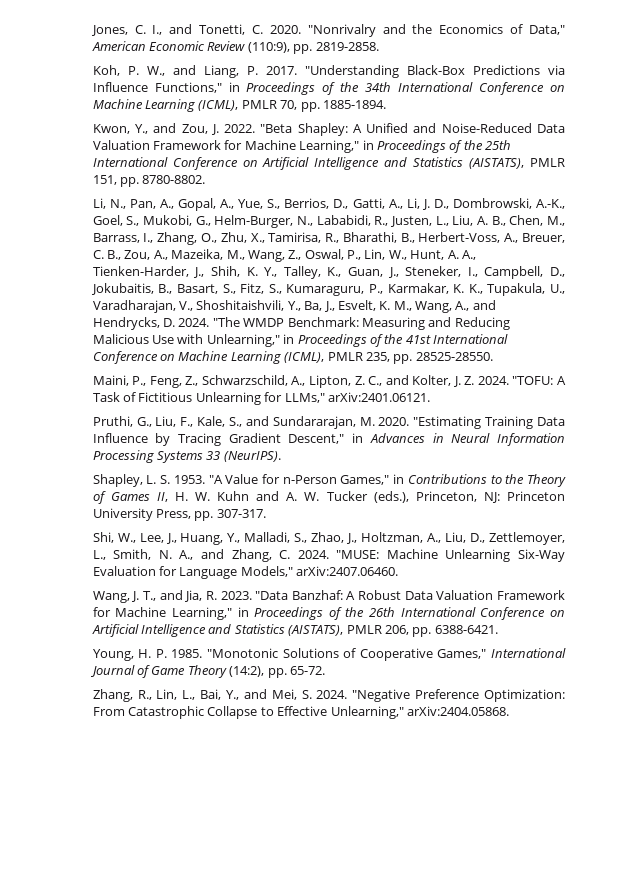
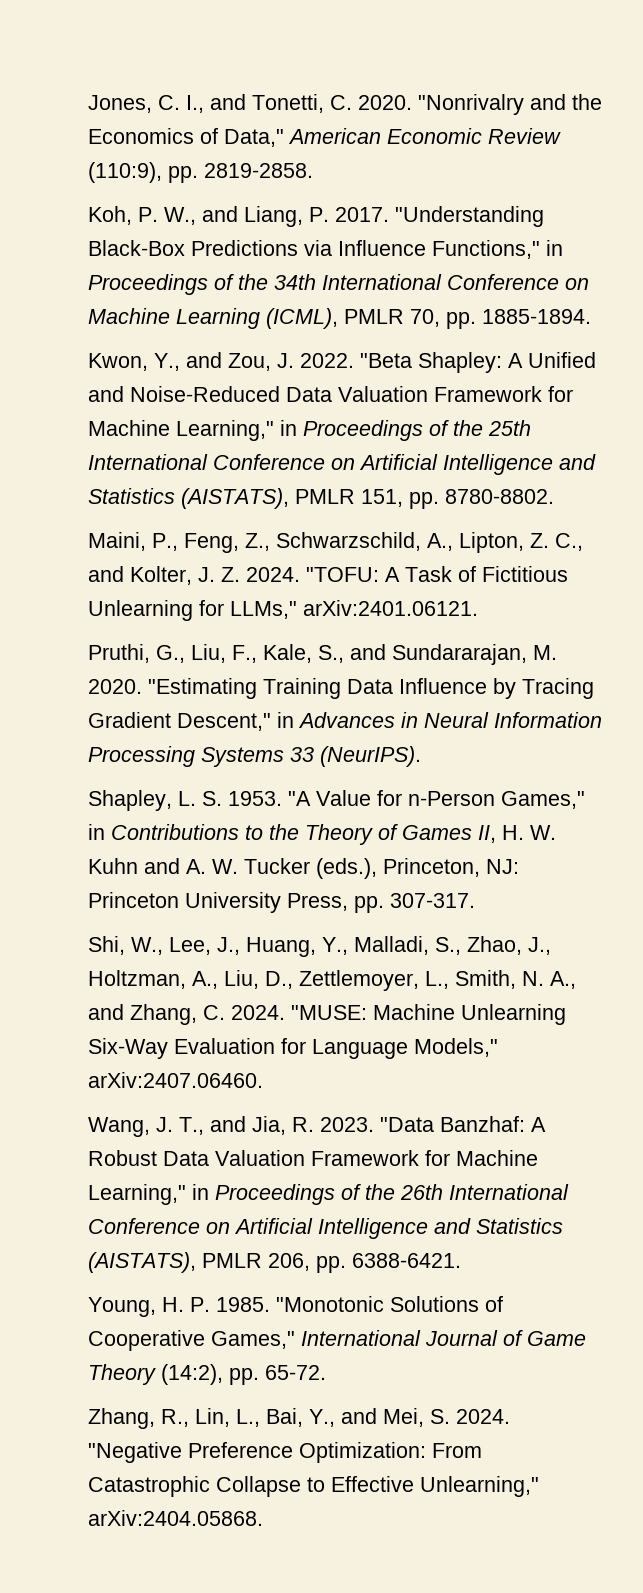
- Li, N., Pan, A., Gopal, A., Yue, S., Berrios, D., Gatti, A., Li, J. D., Dombrowski, A.-K., Goel, S., Mukobi, G., Helm-Burger, N., Lababidi, R., Justen, L., Liu, A. B., Chen, M., Barrass, I., Zhang, O., Zhu, X., Tamirisa, R., Bharathi, B., Herbert-Voss, A., Breuer, C. B., Zou, A., Mazeika, M., Wang, Z., Oswal, P., Lin, W., Hunt, A. A., Tienken-Harder, J., Shih, K. Y., Talley, K., Guan, J., Steneker, I., Campbell, D., Jokubaitis, B., Basart, S., Fitz, S., Kumaraguru, P., Karmakar, K. K., Tupakula, U., Varadharajan, V., Shoshitaishvili, Y., Ba, J., Esvelt, K. M., Wang, A., and Hendrycks, D. 2024. "The WMDP Benchmark: Measuring and Reducing Malicious Use with Unlearning," in Proceedings of the 41st International Conference on Machine Learning (ICML), PMLR 235, pp. 28525-28550.

